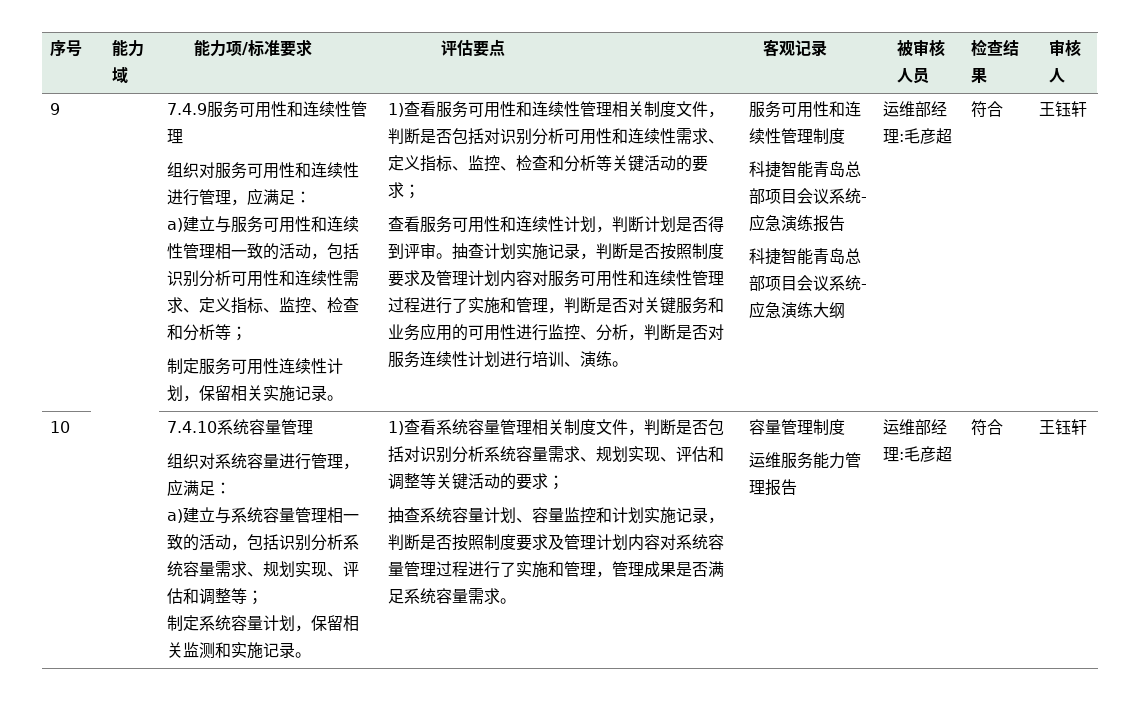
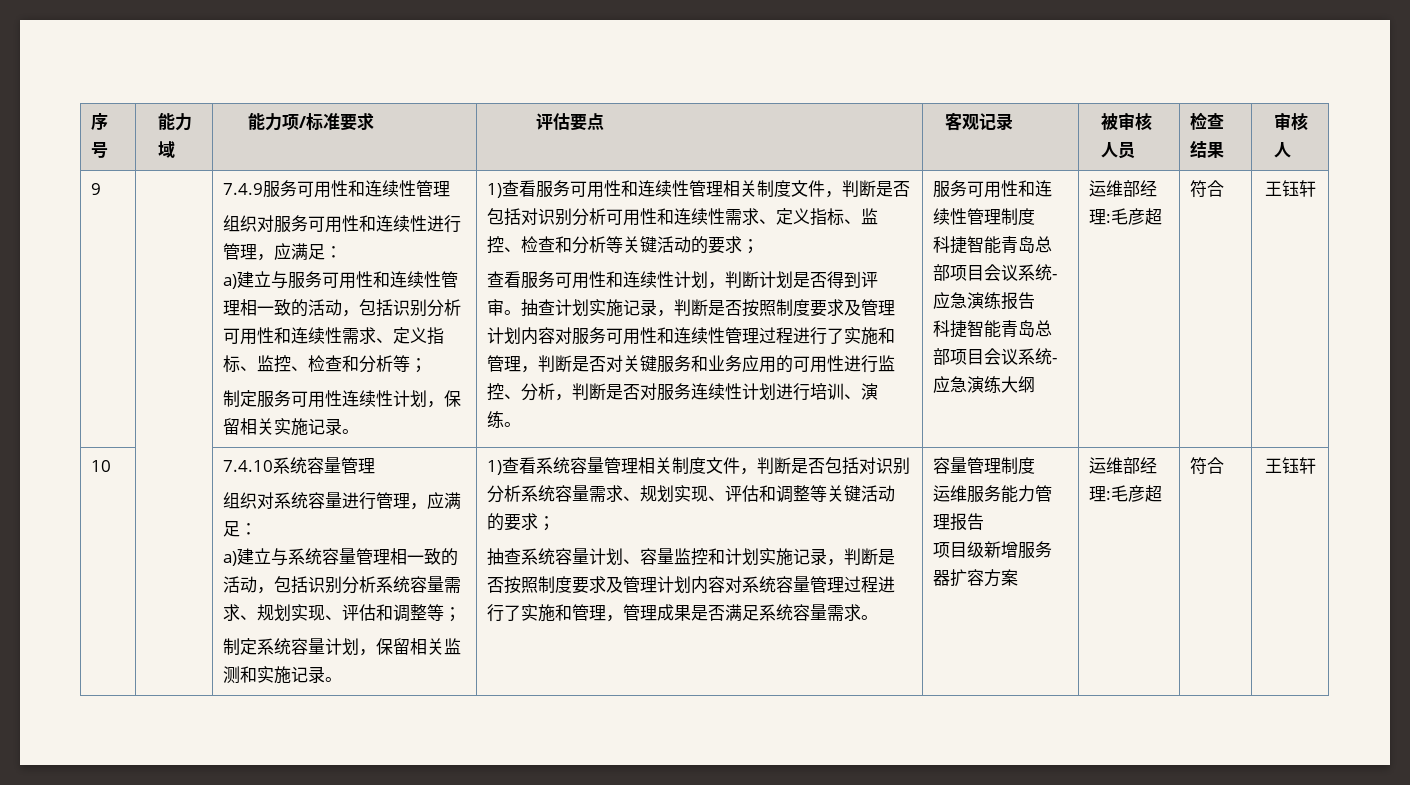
+ 项目级新增服务器扩容方案

